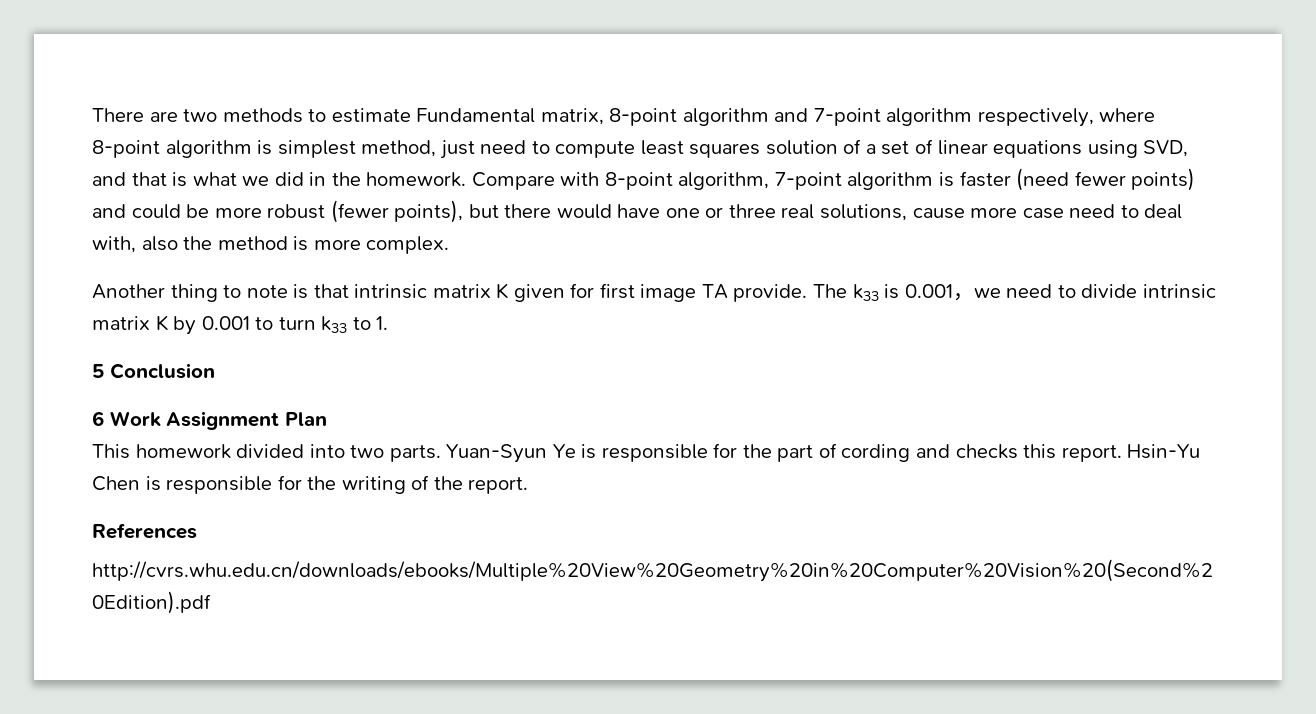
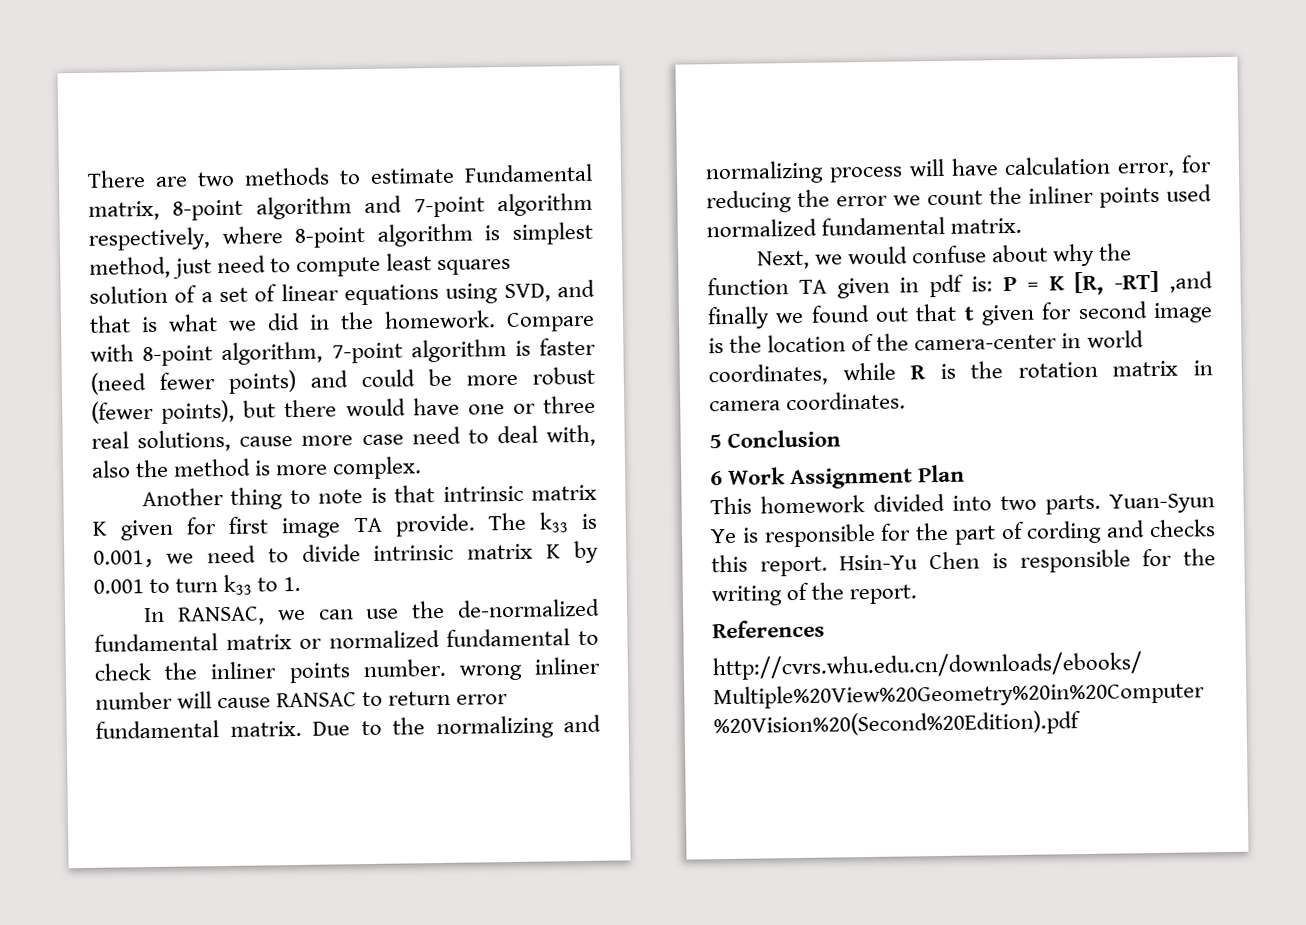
+ In RANSAC, we can use the de-normalized fundamental matrix or normalized fundamental to check the inliner points number. wrong inliner number will cause RANSAC to return error fundamental matrix. Due to the normalizing and normalizing process will have calculation error, for reducing the error we count the inliner points used normalized fundamental matrix.
+ Next, we would confuse about why the function TA given in pdf is: P = K [R, -RT] ,and finally we found out that t given for second image is the location of the camera-center in world coordinates, while R is the rotation matrix in camera coordinates.

